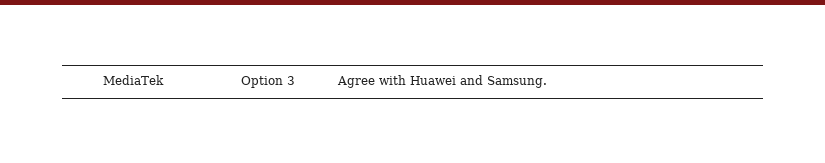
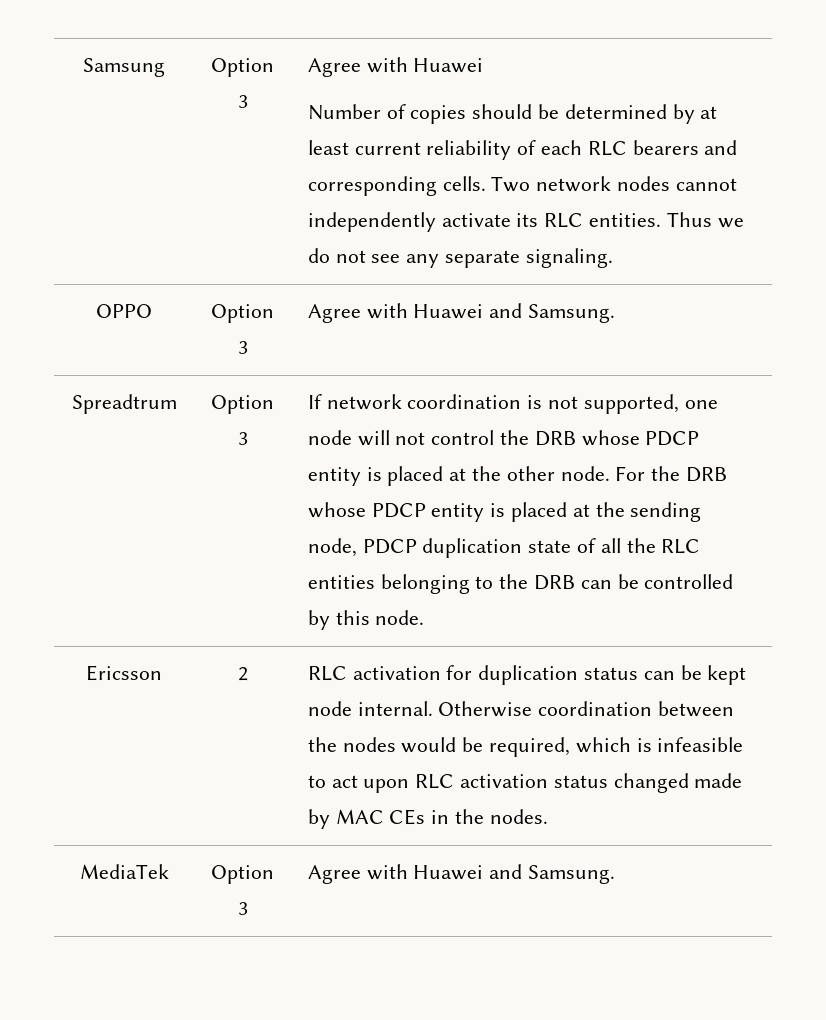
+ Samsung | Option 3 | Agree with Huawei
+ Number of copies should be determined by at least current reliability of each RLC bearers and corresponding cells. Two network nodes cannot independently activate its RLC entities. Thus we do not see any separate signaling.
+ OPPO | Option 3 | Agree with Huawei and Samsung.
+ Spreadtrum | Option 3 | If network coordination is not supported, one node will not control the DRB whose PDCP entity is placed at the other node. For the DRB whose PDCP entity is placed at the sending node, PDCP duplication state of all the RLC entities belonging to the DRB can be controlled by this node.
+ Ericsson | 2 | RLC activation for duplication status can be kept node internal. Otherwise coordination between the nodes would be required, which is infeasible to act upon RLC activation status changed made by MAC CEs in the nodes.

